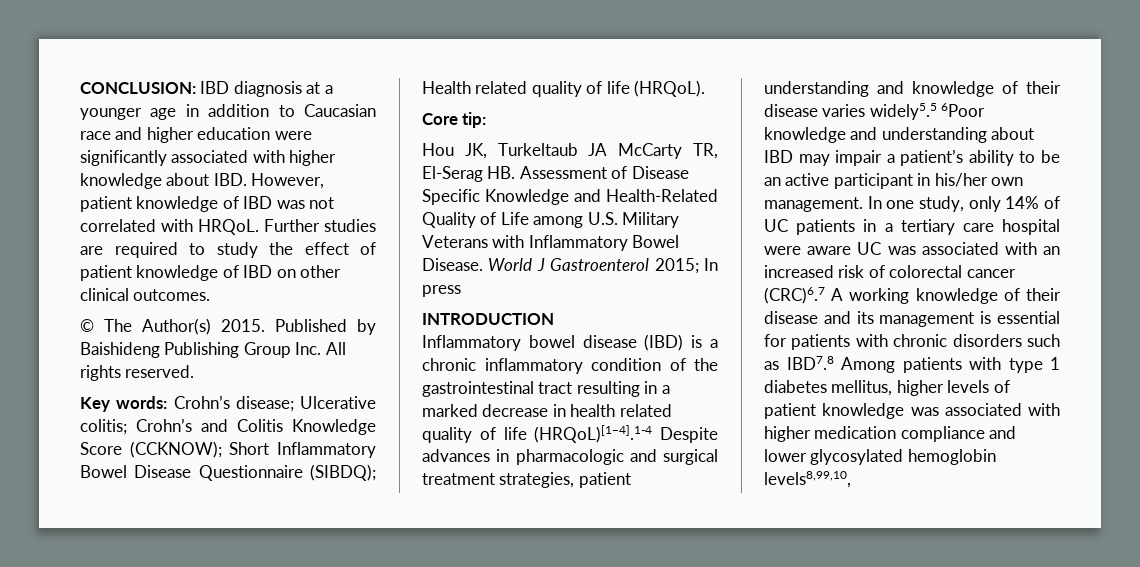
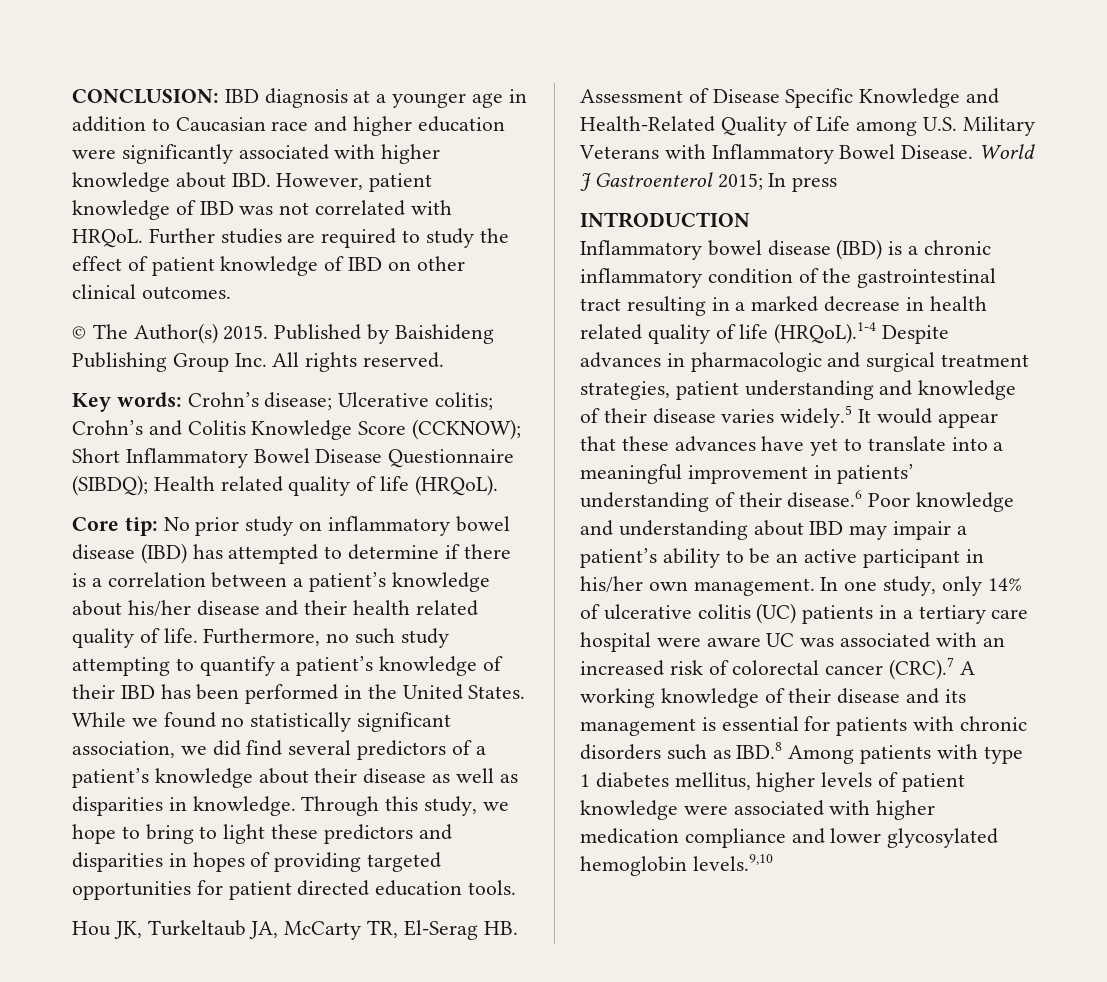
- Core tip:
+ Core tip: No prior study on inflammatory bowel disease (IBD) has attempted to determine if there is a correlation between a patient’s knowledge about his/her disease and their health related quality of life. Furthermore, no such study attempting to quantify a patient’s knowledge of their IBD has been performed in the United States. While we found no statistically significant association, we did find several predictors of a patient’s knowledge about their disease as well as disparities in knowledge. Through this study, we hope to bring to light these predictors and disparities in hopes of providing targeted opportunities for patient directed education tools.
- Hou JK, Turkeltaub JA McCarty TR, El-Serag HB. Assessment of Disease Specific Knowledge and Health-Related Quality of Life among U.S. Military Veterans with Inflammatory Bowel Disease.
+ Hou JK, Turkeltaub JA, McCarty TR, El-Serag HB. Assessment of Disease Specific Knowledge and Health-Related Quality of Life among U.S. Military Veterans with Inflammatory Bowel Disease.
- Inflammatory bowel disease (IBD) is a chronic inflammatory condition of the gastrointestinal tract resulting in a marked decrease in health related quality of life (HRQoL)[1–4].1-4 Despite advances in pharmacologic and surgical treatment strategies, patient understanding and knowledge of their disease varies widely5.5 6Poor knowledge and understanding about IBD may impair a patient’s ability to be an active participant in his/her own management.
+ Inflammatory bowel disease (IBD) is a chronic inflammatory condition of the gastrointestinal tract resulting in a marked decrease in health related quality of life (HRQoL).1-4 Despite advances in pharmacologic and surgical treatment strategies, patient understanding and knowledge of their disease varies widely.5 It would appear that these advances have yet to translate into a meaningful improvement in patients’ understanding of their disease.6 Poor knowledge and understanding about IBD may impair a patient’s ability to be an active participant in his/her own management.
- In one study, only 14% of UC patients in a tertiary care hospital were aware UC was associated with an increased risk of colorectal cancer (CRC)6.7 A working knowledge of their disease and its management is essential for patients with chronic disorders such as IBD7.8 Among patients with type 1 diabetes mellitus, higher levels of patient knowledge was associated with higher medication compliance and lower glycosylated hemoglobin levels8,99,10,
+ In one study, only 14% of ulcerative colitis (UC) patients in a tertiary care hospital were aware UC was associated with an increased risk of colorectal cancer (CRC).7 A working knowledge of their disease and its management is essential for patients with chronic disorders such as IBD.8 Among patients with type 1 diabetes mellitus, higher levels of patient knowledge were associated with higher medication compliance and lower glycosylated hemoglobin levels.9,10

